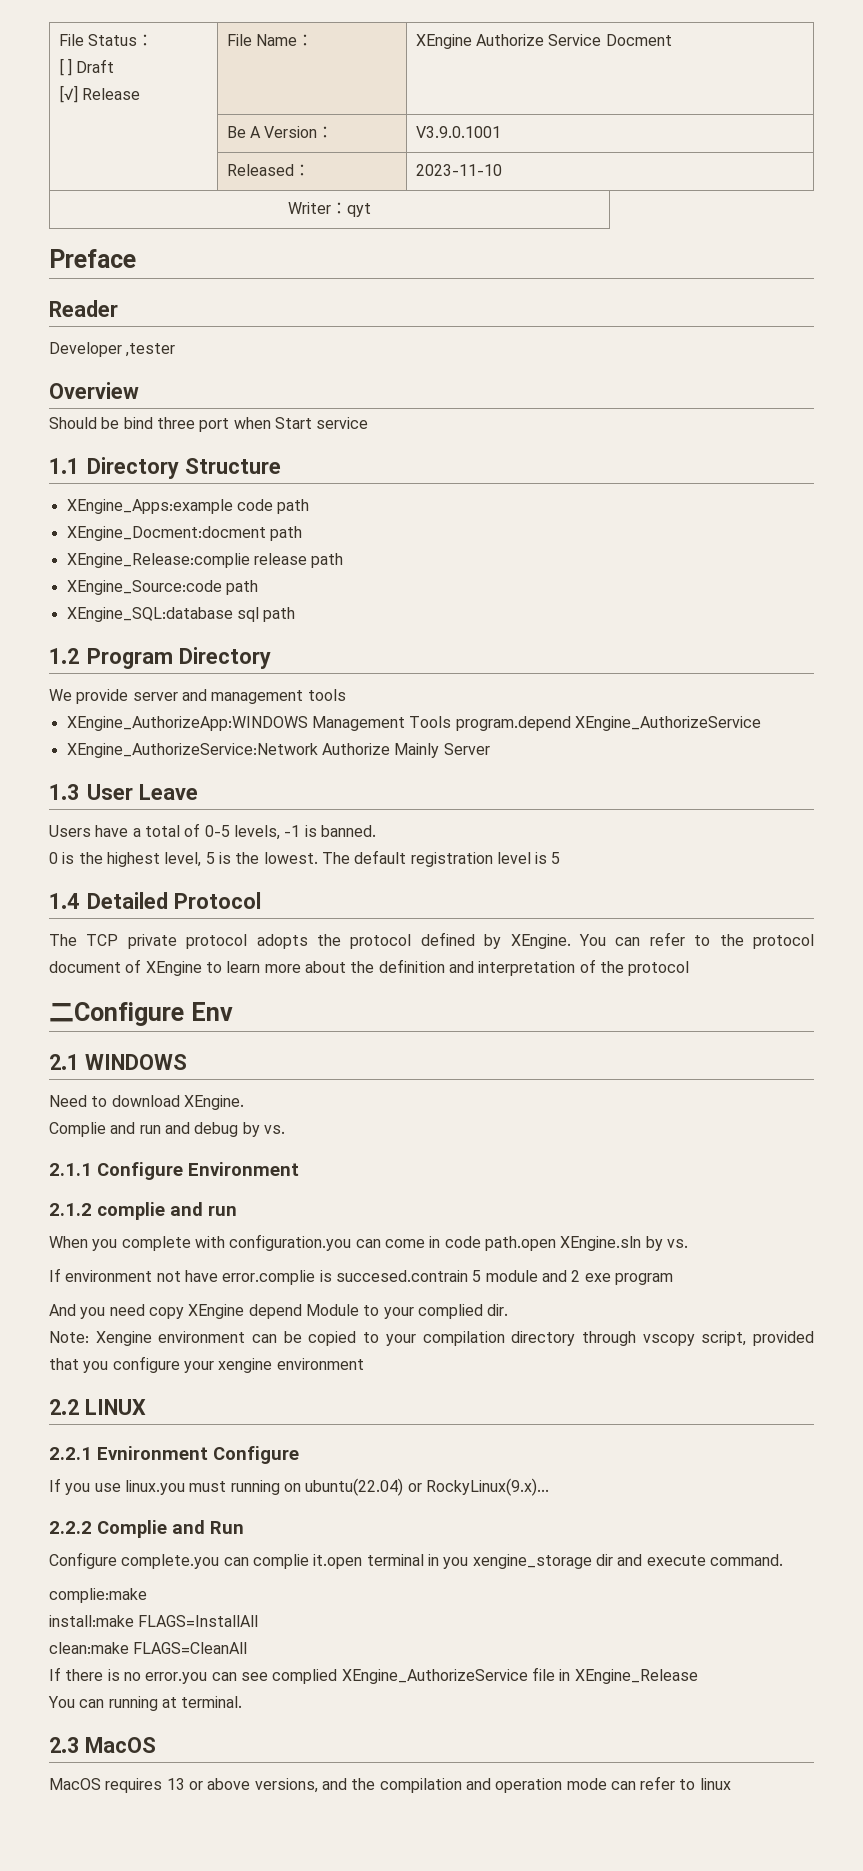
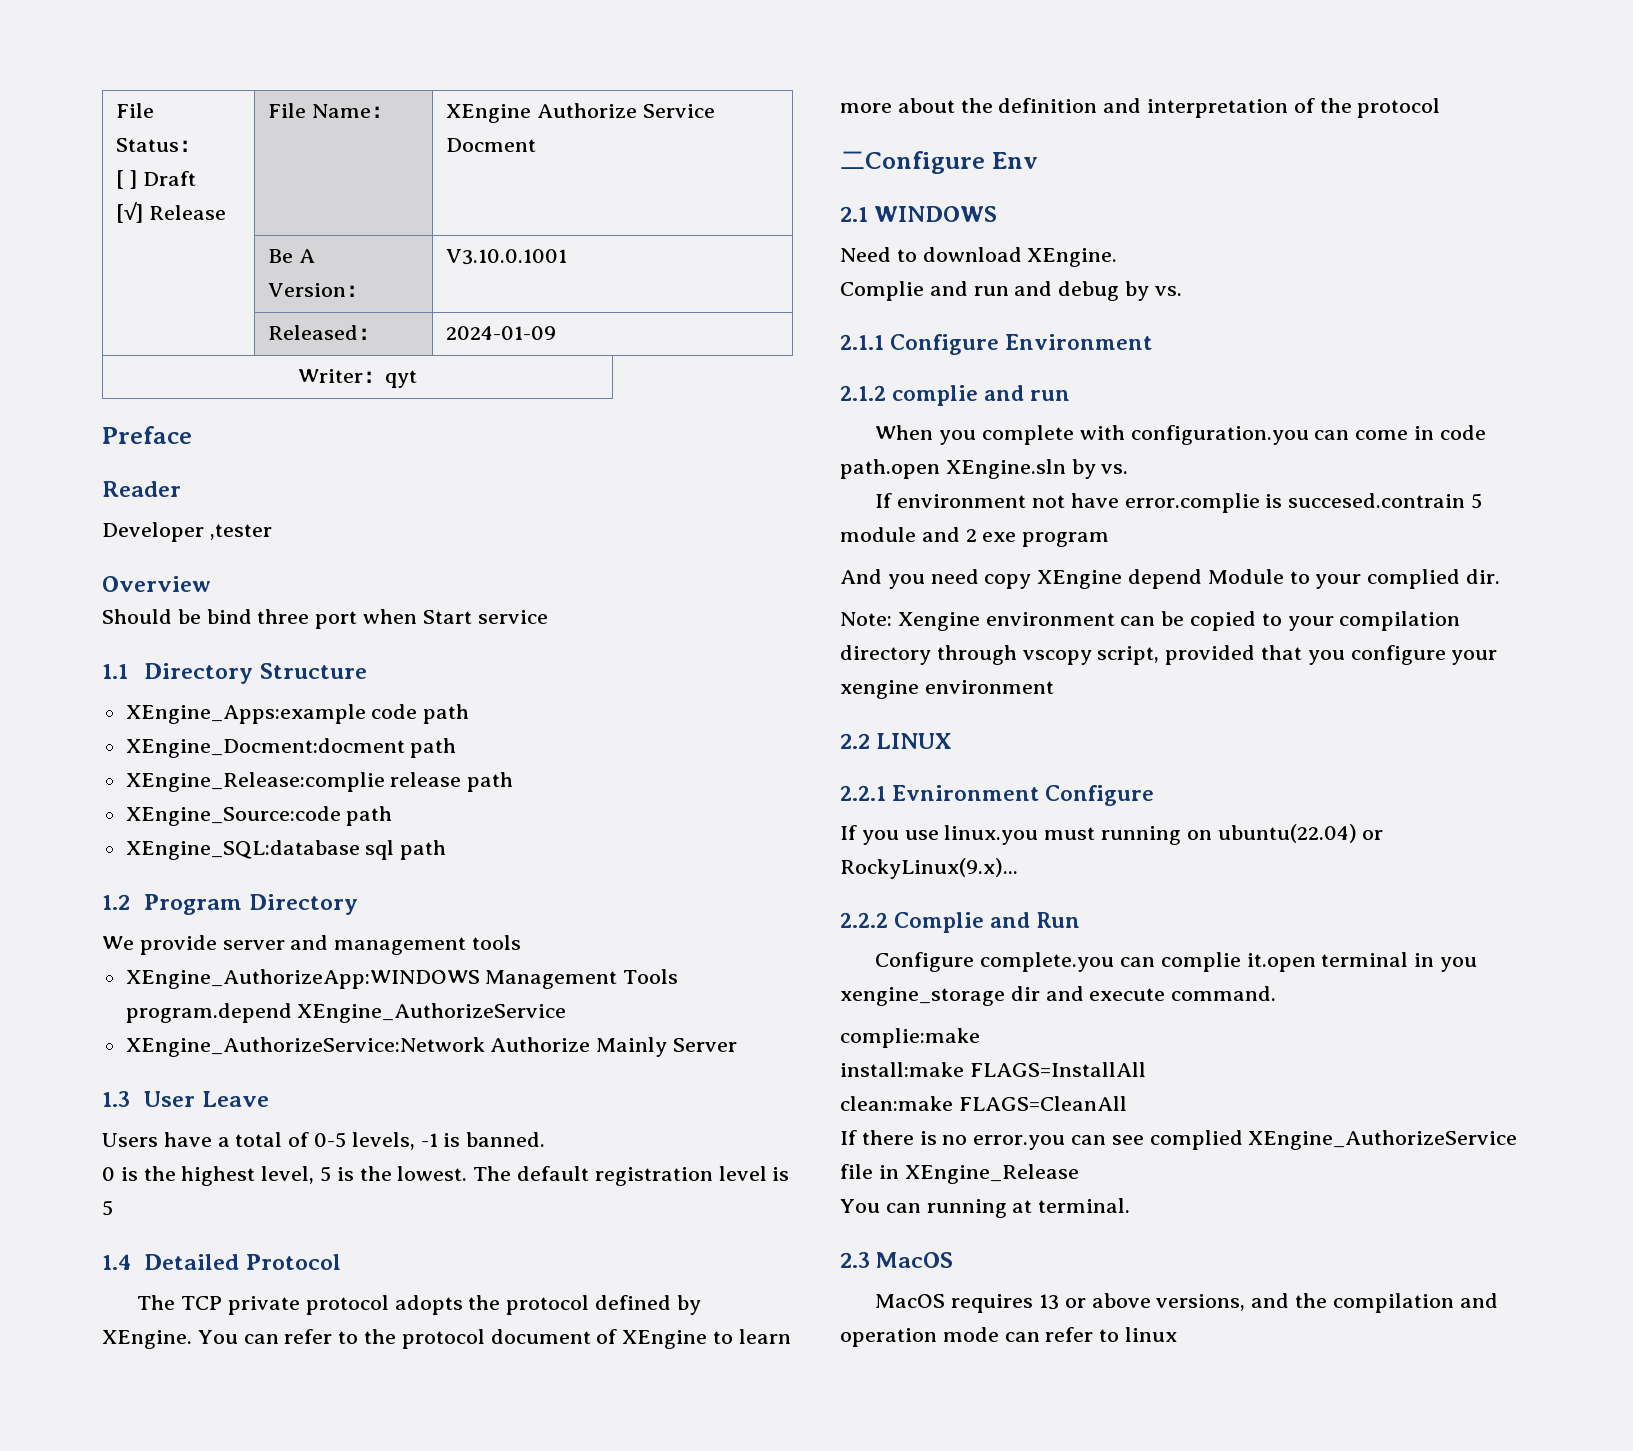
- | Be A Version： | V3.9.0.1001
+ | Be A Version： | V3.10.0.1001
- | Released： | 2023-11-10
+ | Released： | 2024-01-09

